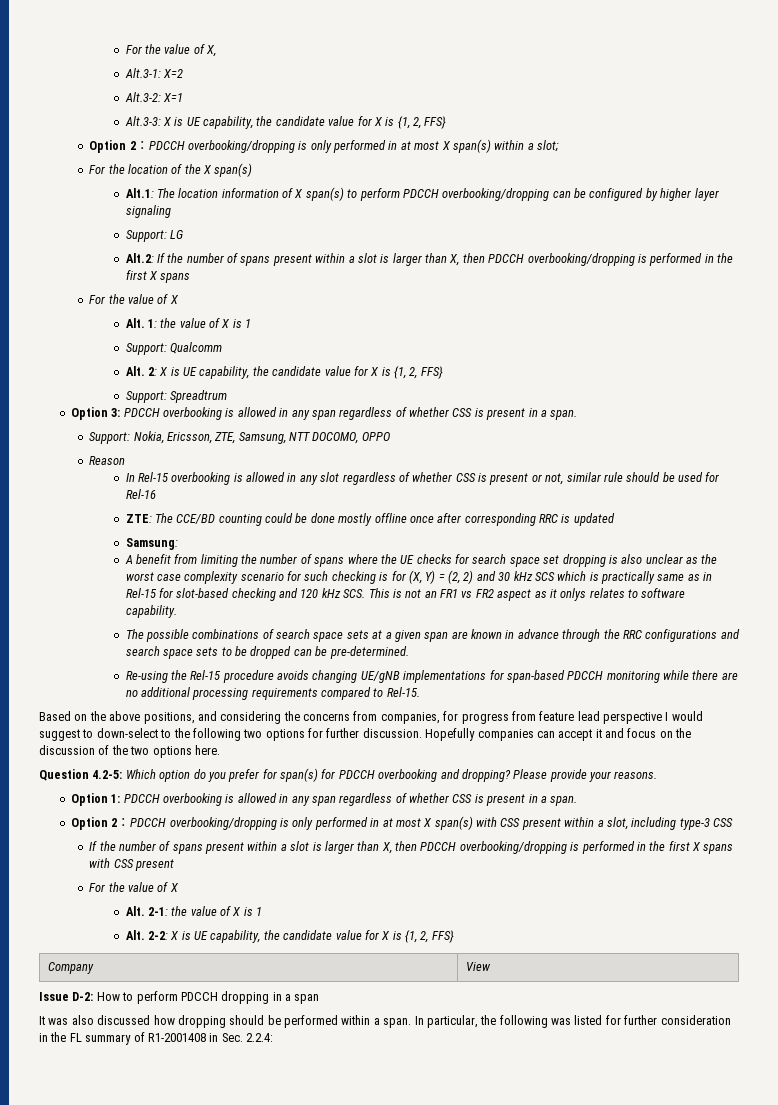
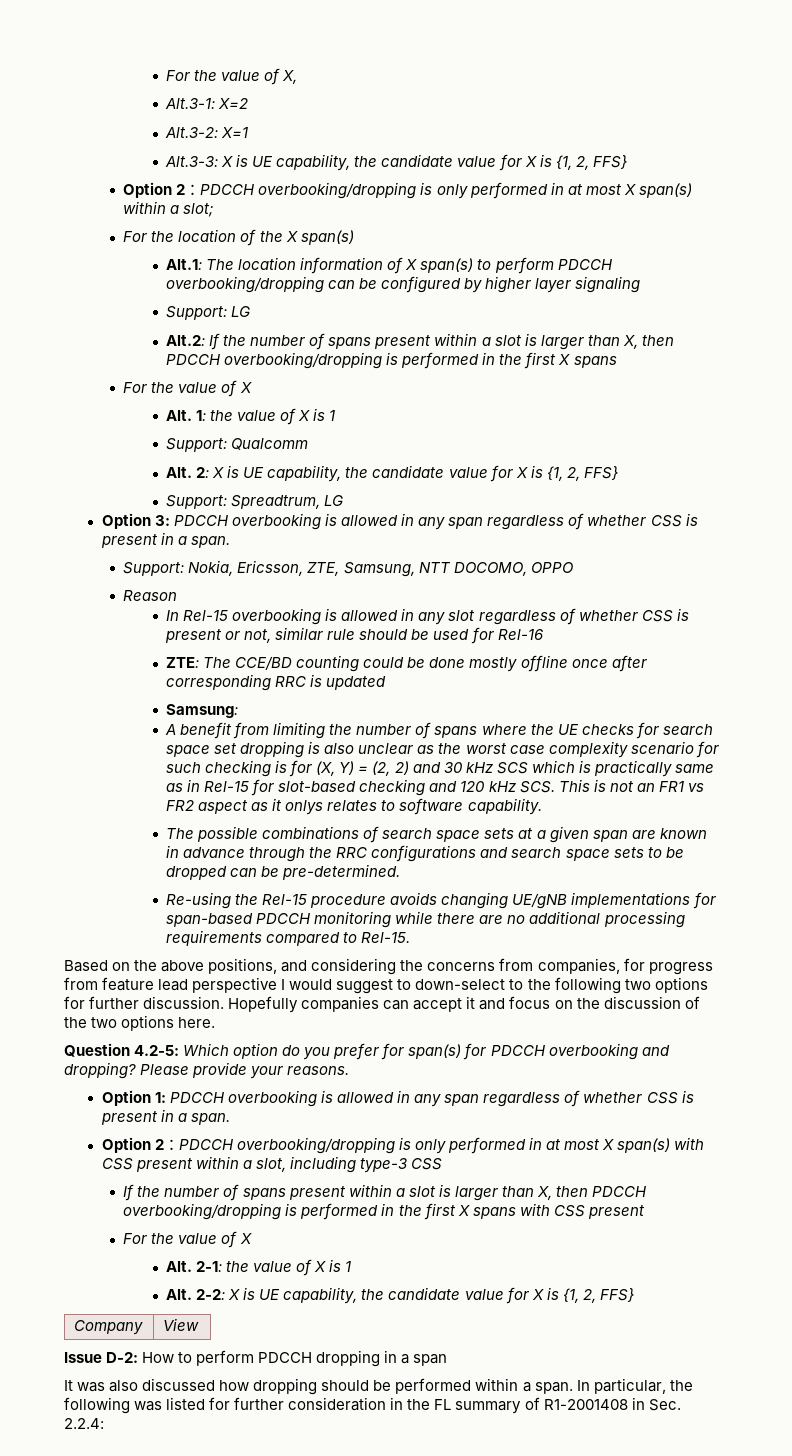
- Support: Spreadtrum
+ Support: Spreadtrum, LG

